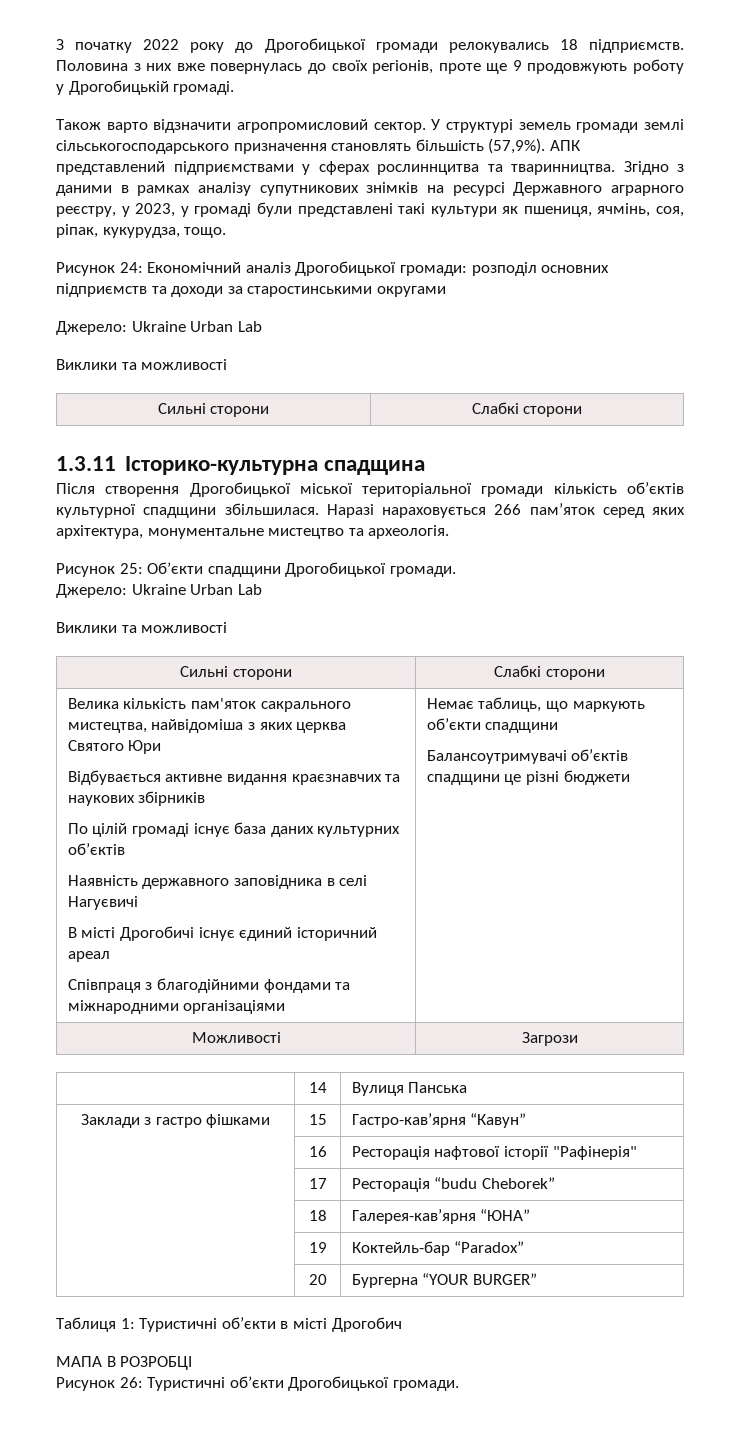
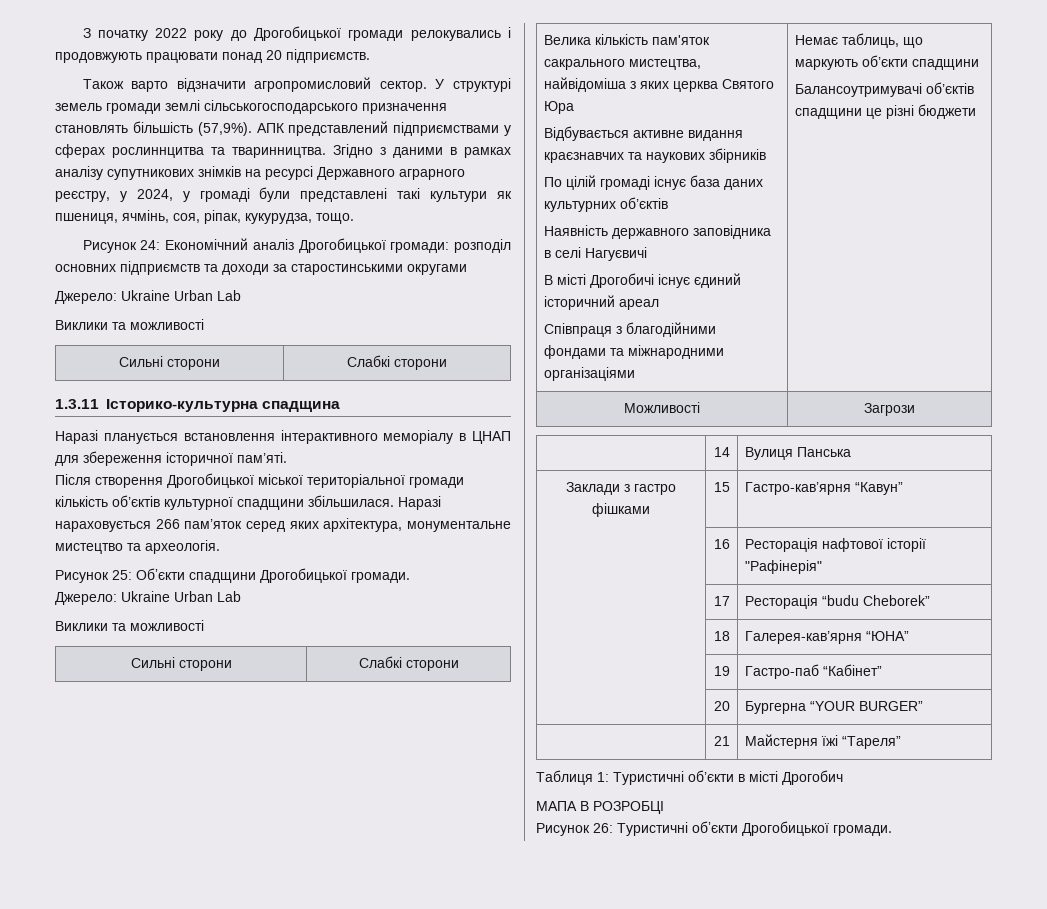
- З початку 2022 року до Дрогобицької громади релокувались 18 підприємств. Половина з них вже повернулась до своїх регіонів, проте ще 9 продовжують роботу у Дрогобицькій громаді.
+ З початку 2022 року до Дрогобицької громади релокувались і продовжують працювати понад 20 підприємств.
- Згідно з даними в рамках аналізу супутникових знімків на ресурсі Державного аграрного реєстру, у 2023, у громаді були представлені такі культури як пшениця, ячмінь, соя, ріпак, кукурудза, тощо.
+ Згідно з даними в рамках аналізу супутникових знімків на ресурсі Державного аграрного реєстру, у 2024, у громаді були представлені такі культури як пшениця, ячмінь, соя, ріпак, кукурудза, тощо.
+ Наразі планується встановлення інтерактивного меморіалу в ЦНАП для збереження історичної пам’яті.
- Велика кількість пам'яток сакрального мистецтва, найвідоміша з яких церква Святого Юри
+ Велика кількість пам'яток сакрального мистецтва, найвідоміша з яких церква Святого Юра
- | 19 | Коктейль-бар “Paradox”
+ | 19 | Гастро-паб “Кабінет”
+ | 21 | Майстерня їжі “Тареля”

